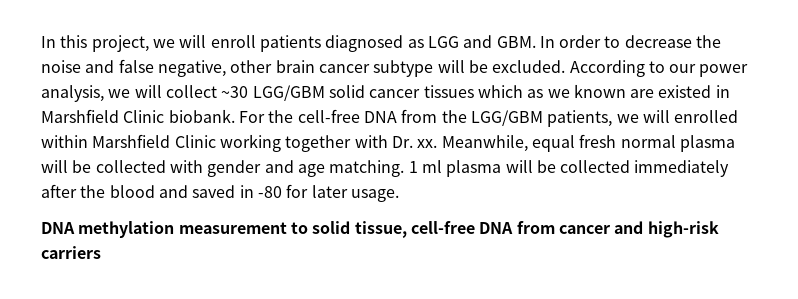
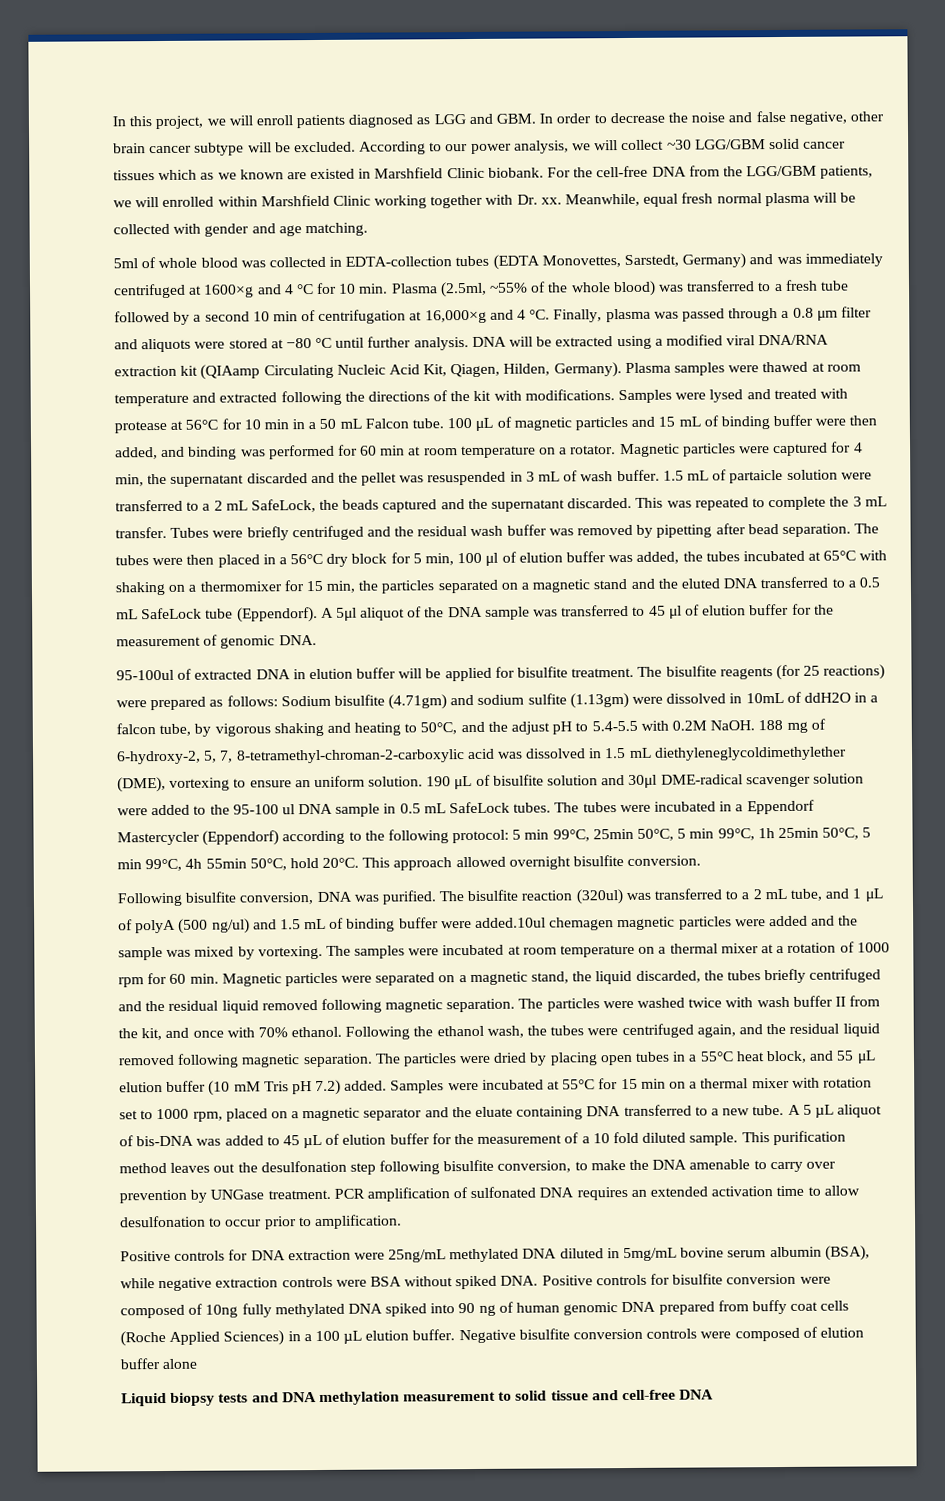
- Meanwhile, equal fresh normal plasma will be collected with gender and age matching. 1 ml plasma will be collected immediately after the blood and saved in -80 for later usage.
- DNA methylation measurement to solid tissue, cell-free DNA from cancer and high-risk carriers
+ Meanwhile, equal fresh normal plasma will be collected with gender and age matching.
+ 5ml of whole blood was collected in EDTA-collection tubes (EDTA Monovettes, Sarstedt, Germany) and was immediately centrifuged at 1600×g and 4 °C for 10 min. Plasma (2.5ml, ~55% of the whole blood) was transferred to a fresh tube followed by a second 10 min of centrifugation at 16,000×g and 4 °C. Finally, plasma was passed through a 0.8 μm filter and aliquots were stored at −80 °C until further analysis. DNA will be extracted using a modified viral DNA/RNA extraction kit (QIAamp Circulating Nucleic Acid Kit, Qiagen, Hilden, Germany). Plasma samples were thawed at room temperature and extracted following the directions of the kit with modifications. Samples were lysed and treated with protease at 56°C for 10 min in a 50 mL Falcon tube. 100 μL of magnetic particles and 15 mL of binding buffer were then added, and binding was performed for 60 min at room temperature on a rotator. Magnetic particles were captured for 4 min, the supernatant discarded and the pellet was resuspended in 3 mL of wash buffer. 1.5 mL of partaicle solution were transferred to a 2 mL SafeLock, the beads captured and the supernatant discarded. This was repeated to complete the 3 mL transfer. Tubes were briefly centrifuged and the residual wash buffer was removed by pipetting after bead separation. The tubes were then placed in a 56°C dry block for 5 min, 100 μl of elution buffer was added, the tubes incubated at 65°C with shaking on a thermomixer for 15 min, the particles separated on a magnetic stand and the eluted DNA transferred to a 0.5 mL SafeLock tube (Eppendorf). A 5μl aliquot of the DNA sample was transferred to 45 μl of elution buffer for the measurement of genomic DNA.
+ 95-100ul of extracted DNA in elution buffer will be applied for bisulfite treatment. The bisulfite reagents (for 25 reactions) were prepared as follows: Sodium bisulfite (4.71gm) and sodium sulfite (1.13gm) were dissolved in 10mL of ddH2O in a falcon tube, by vigorous shaking and heating to 50°C, and the adjust pH to 5.4-5.5 with 0.2M NaOH. 188 mg of 6-hydroxy-2, 5, 7, 8-tetramethyl-chroman-2-carboxylic acid was dissolved in 1.5 mL diethyleneglycoldimethylether (DME), vortexing to ensure an uniform solution. 190 μL of bisulfite solution and 30μl DME-radical scavenger solution were added to the 95-100 ul DNA sample in 0.5 mL SafeLock tubes. The tubes were incubated in a Eppendorf Mastercycler (Eppendorf) according to the following protocol: 5 min 99°C, 25min 50°C, 5 min 99°C, 1h 25min 50°C, 5 min 99°C, 4h 55min 50°C, hold 20°C. This approach allowed overnight bisulfite conversion.
+ Following bisulfite conversion, DNA was purified. The bisulfite reaction (320ul) was transferred to a 2 mL tube, and 1 μL of polyA (500 ng/ul) and 1.5 mL of binding buffer were added.10ul chemagen magnetic particles were added and the sample was mixed by vortexing. The samples were incubated at room temperature on a thermal mixer at a rotation of 1000 rpm for 60 min. Magnetic particles were separated on a magnetic stand, the liquid discarded, the tubes briefly centrifuged and the residual liquid removed following magnetic separation. The particles were washed twice with wash buffer II from the kit, and once with 70% ethanol. Following the ethanol wash, the tubes were centrifuged again, and the residual liquid removed following magnetic separation. The particles were dried by placing open tubes in a 55°C heat block, and 55 μL elution buffer (10 mM Tris pH 7.2) added. Samples were incubated at 55°C for 15 min on a thermal mixer with rotation set to 1000 rpm, placed on a magnetic separator and the eluate containing DNA transferred to a new tube. A 5 µL aliquot of bis-DNA was added to 45 µL of elution buffer for the measurement of a 10 fold diluted sample. This purification method leaves out the desulfonation step following bisulfite conversion, to make the DNA amenable to carry over prevention by UNGase treatment. PCR amplification of sulfonated DNA requires an extended activation time to allow desulfonation to occur prior to amplification.
+ Positive controls for DNA extraction were 25ng/mL methylated DNA diluted in 5mg/mL bovine serum albumin (BSA), while negative extraction controls were BSA without spiked DNA. Positive controls for bisulfite conversion were composed of 10ng fully methylated DNA spiked into 90 ng of human genomic DNA prepared from buffy coat cells (Roche Applied Sciences) in a 100 µL elution buffer. Negative bisulfite conversion controls were composed of elution buffer alone
+ Liquid biopsy tests and DNA methylation measurement to solid tissue and cell-free DNA

